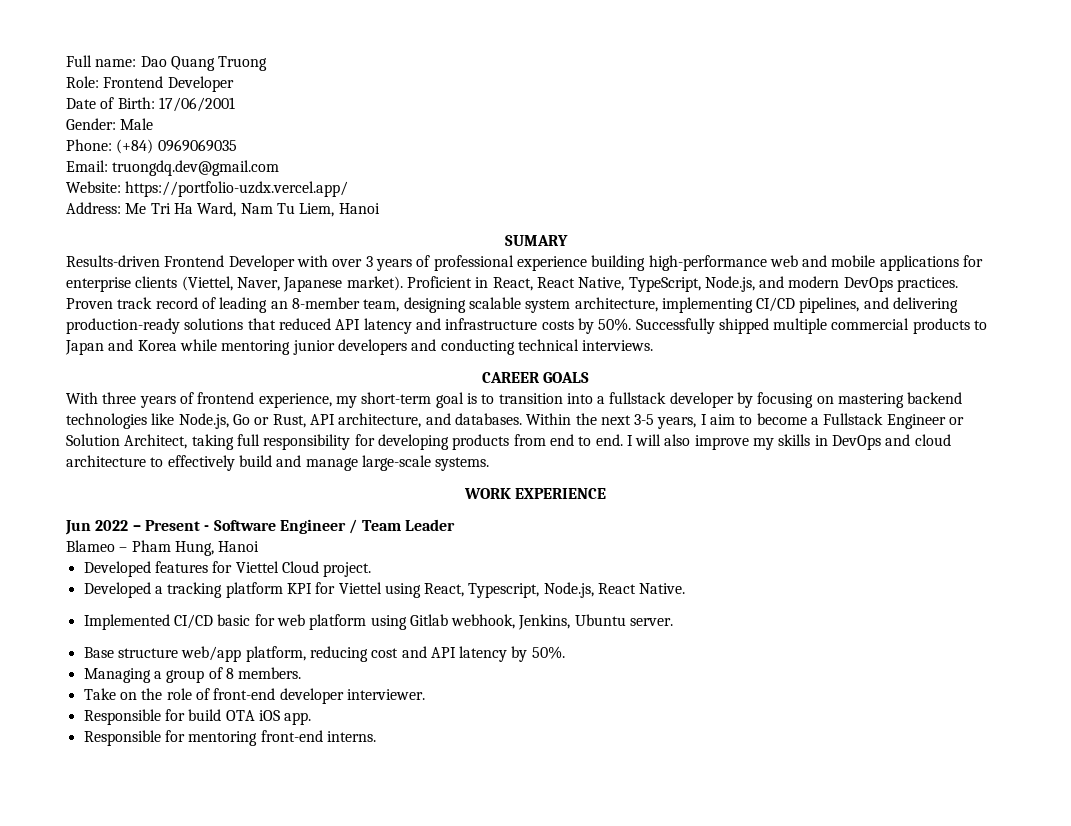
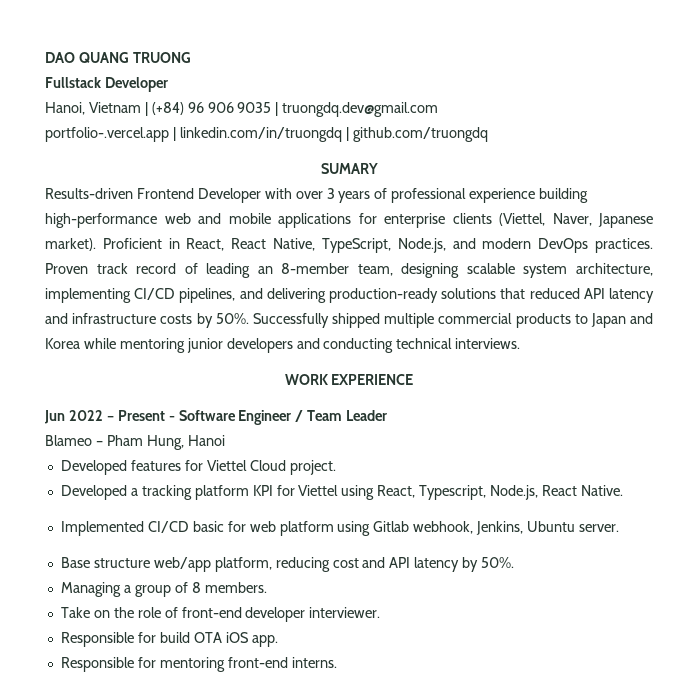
- Full name: Dao Quang Truong
- Role: Frontend Developer
- Date of Birth: 17/06/2001
- Gender: Male
- Phone: (+84) 0969069035
- Email: truongdq.dev@gmail.com
- Website: https://portfolio-uzdx.vercel.app/
- Address: Me Tri Ha Ward, Nam Tu Liem, Hanoi
+ DAO QUANG TRUONG
+ Fullstack Developer
+ Hanoi, Vietnam | (+84) 96 906 9035 | truongdq.dev@gmail.com
+ portfolio-.vercel.app | linkedin.com/in/truongdq | github.com/truongdq
- CAREER GOALS
- With three years of frontend experience, my short-term goal is to transition into a fullstack developer by focusing on mastering backend technologies like Node.js, Go or Rust, API architecture, and databases. Within the next 3-5 years, I aim to become a Fullstack Engineer or Solution Architect, taking full responsibility for developing products from end to end. I will also improve my skills in DevOps and cloud architecture to effectively build and manage large-scale systems.

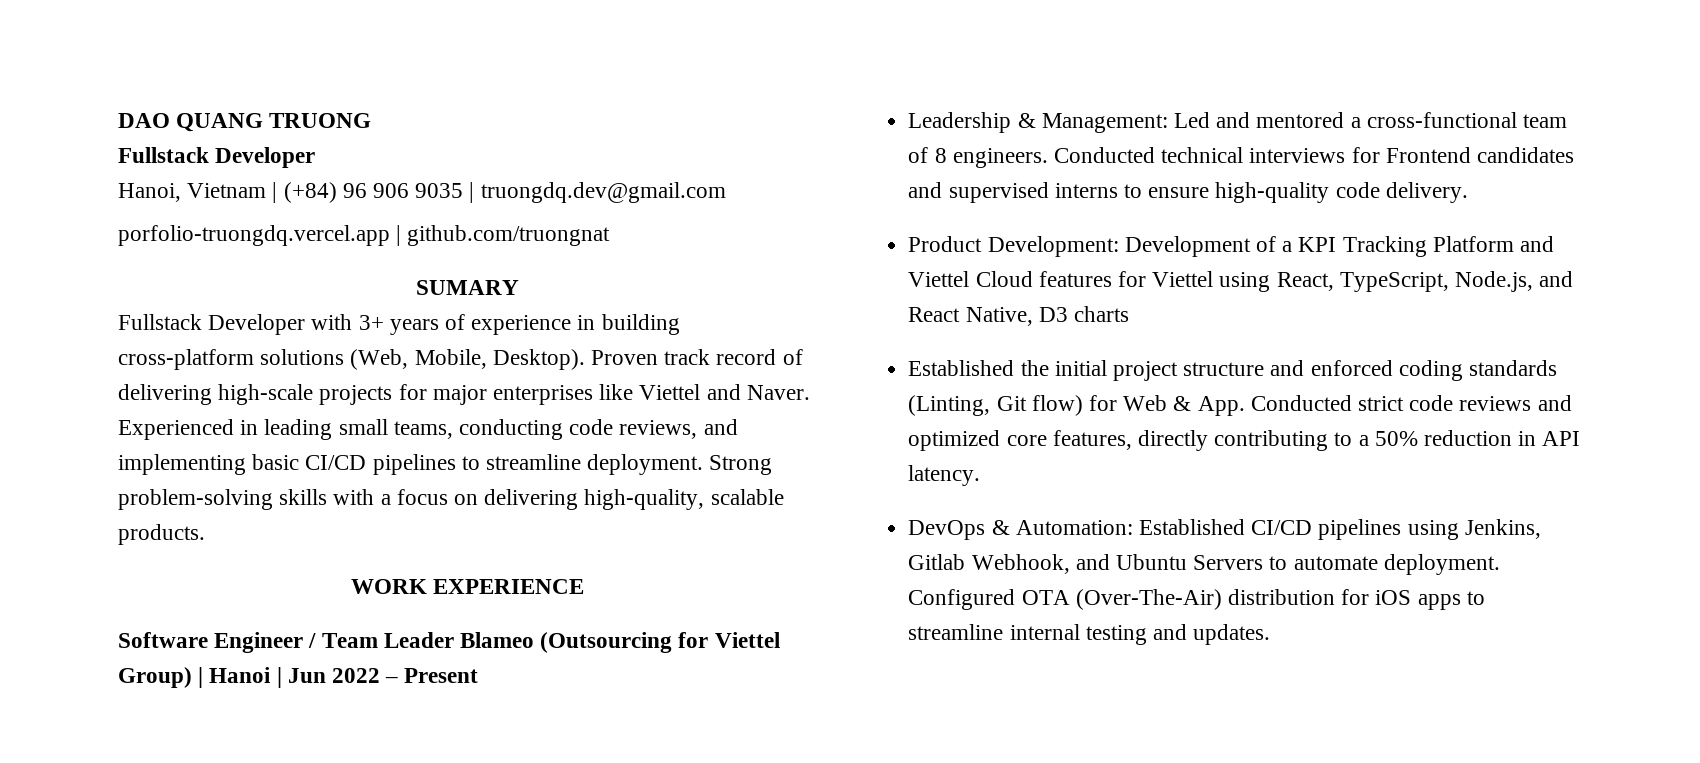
- portfolio-.vercel.app | linkedin.com/in/truongdq | github.com/truongdq
+ porfolio-truongdq.vercel.app | github.com/truongnat
  SUMARY
- Results-driven Frontend Developer with over 3 years of professional experience building high-performance web and mobile applications for enterprise clients (Viettel, Naver, Japanese market). Proficient in React, React Native, TypeScript, Node.js, and modern DevOps practices. Proven track record of leading an 8-member team, designing scalable system architecture, implementing CI/CD pipelines, and delivering production-ready solutions that reduced API latency and infrastructure costs by 50%. Successfully shipped multiple commercial products to Japan and Korea while mentoring junior developers and conducting technical interviews.
+ Fullstack Developer with 3+ years of experience in building cross-platform solutions (Web, Mobile, Desktop). Proven track record of delivering high-scale projects for major enterprises like Viettel and Naver. Experienced in leading small teams, conducting code reviews, and implementing basic CI/CD pipelines to streamline deployment. Strong problem-solving skills with a focus on delivering high-quality, scalable products.
  WORK EXPERIENCE
- Jun 2022 – Present - Software Engineer / Team Leader
- Blameo – Pham Hung, Hanoi
- Developed features for Viettel Cloud project.
- Developed a tracking platform KPI for Viettel using React, Typescript, Node.js, React Native.
- Implemented CI/CD basic for web platform using Gitlab webhook, Jenkins, Ubuntu server.
- Base structure web/app platform, reducing cost and API latency by 50%.
- Managing a group of 8 members.
- Take on the role of front-end developer interviewer.
- Responsible for build OTA iOS app.
- Responsible for mentoring front-end interns.
+ Software Engineer / Team Leader Blameo (Outsourcing for Viettel Group) | Hanoi | Jun 2022 – Present
+ Leadership & Management: Led and mentored a cross-functional team of 8 engineers. Conducted technical interviews for Frontend candidates and supervised interns to ensure high-quality code delivery.
+ Product Development: Development of a KPI Tracking Platform and Viettel Cloud features for Viettel using React, TypeScript, Node.js, and React Native, D3 charts
+ Established the initial project structure and enforced coding standards (Linting, Git flow) for Web & App. Conducted strict code reviews and optimized core features, directly contributing to a 50% reduction in API latency.
+ DevOps & Automation: Established CI/CD pipelines using Jenkins, Gitlab Webhook, and Ubuntu Servers to automate deployment. Configured OTA (Over-The-Air) distribution for iOS apps to streamline internal testing and updates.

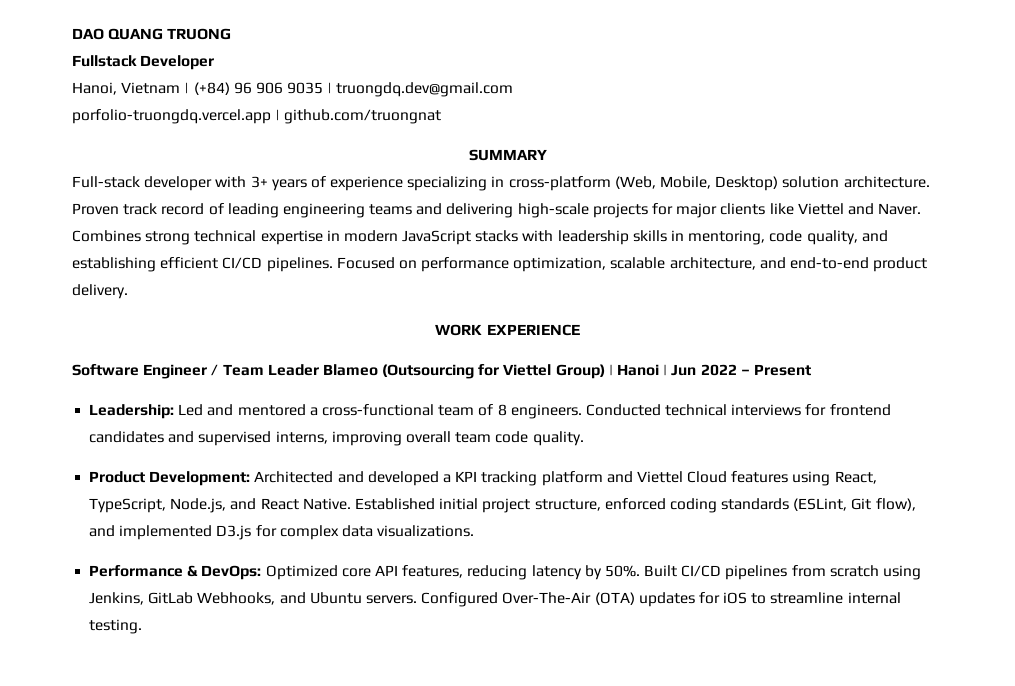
- SUMARY
- Fullstack Developer with 3+ years of experience in building cross-platform solutions (Web, Mobile, Desktop). Proven track record of delivering high-scale projects for major enterprises like Viettel and Naver.
+ SUMMARY
+ Full-stack developer with 3+ years of experience specializing in cross-platform (Web, Mobile, Desktop) solution architecture. Proven track record of leading engineering teams and delivering high-scale projects for major clients like Viettel and Naver.
- Experienced in leading small teams, conducting code reviews, and implementing basic CI/CD pipelines to streamline deployment. Strong problem-solving skills with a focus on delivering high-quality, scalable products.
+ Combines strong technical expertise in modern JavaScript stacks with leadership skills in mentoring, code quality, and establishing efficient CI/CD pipelines. Focused on performance optimization, scalable architecture, and end-to-end product delivery.
- Leadership & Management: Led and mentored a cross-functional team of 8 engineers.
+ Leadership: Led and mentored a cross-functional team of 8 engineers.
- Conducted technical interviews for Frontend candidates and supervised interns to ensure high-quality code delivery.
- Product Development: Development of a KPI Tracking Platform and Viettel Cloud features for Viettel using React, TypeScript, Node.js, and React Native, D3 charts
- Established the initial project structure and enforced coding standards (Linting, Git flow) for Web & App. Conducted strict code reviews and optimized core features, directly contributing to a 50% reduction in API latency.
- DevOps & Automation: Established CI/CD pipelines using Jenkins, Gitlab Webhook, and Ubuntu Servers to automate deployment. Configured OTA (Over-The-Air) distribution for iOS apps to streamline internal testing and updates.
+ Conducted technical interviews for frontend candidates and supervised interns, improving overall team code quality.
+ Product Development: Architected and developed a KPI tracking platform and Viettel Cloud features using React, TypeScript, Node.js, and React Native. Established initial project structure, enforced coding standards (ESLint, Git flow), and implemented D3.js for complex data visualizations.
+ Performance & DevOps: Optimized core API features, reducing latency by 50%. Built CI/CD pipelines from scratch using Jenkins, GitLab Webhooks, and Ubuntu servers. Configured Over-The-Air (OTA) updates for iOS to streamline internal testing.

